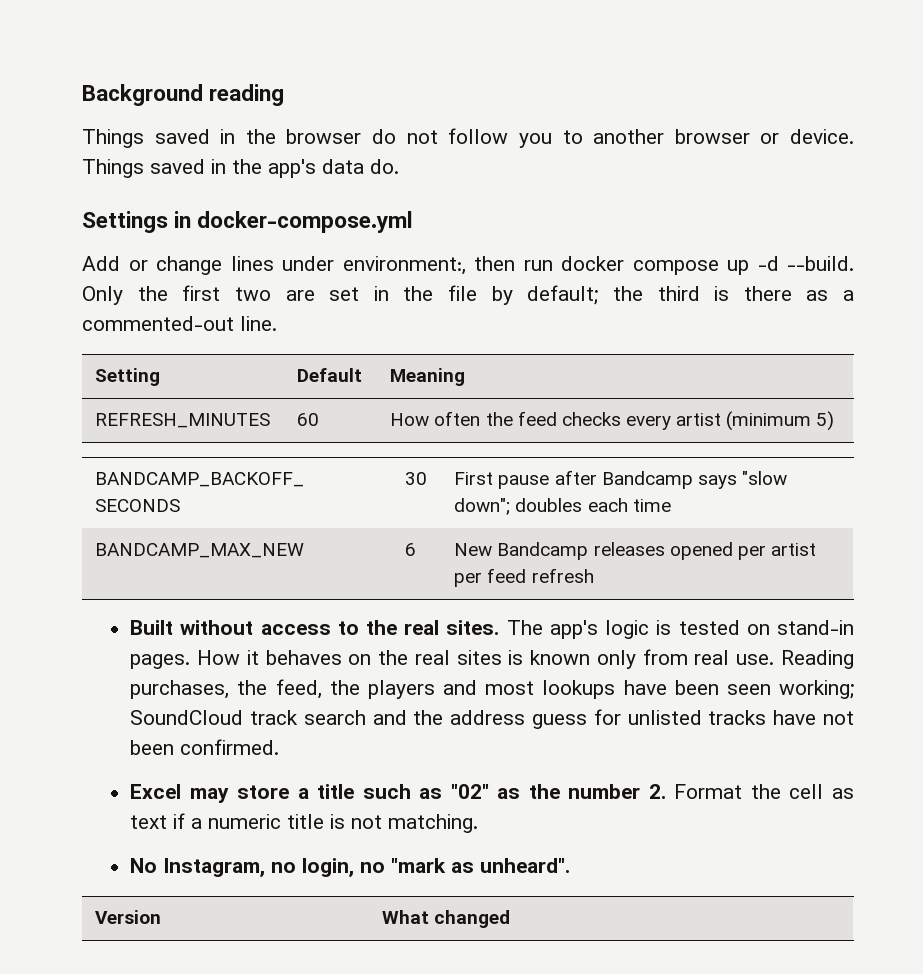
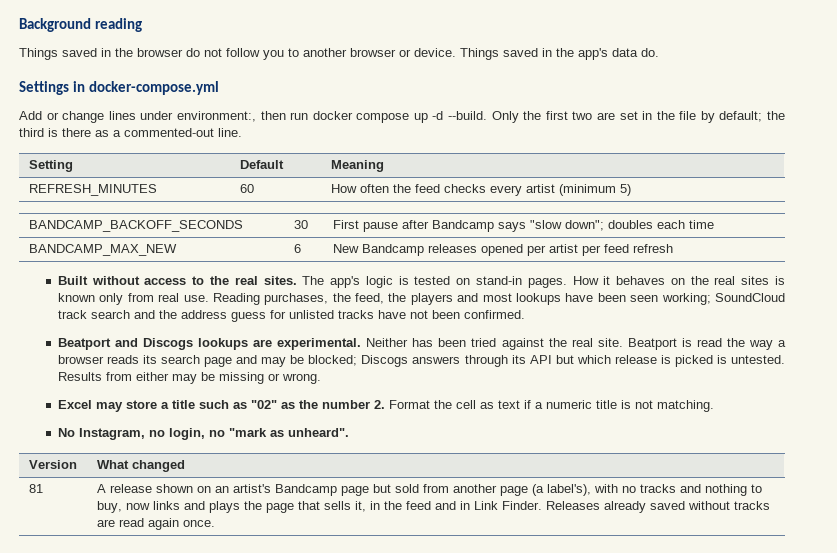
+ Beatport and Discogs lookups are experimental. Neither has been tried against the real site. Beatport is read the way a browser reads its search page and may be blocked; Discogs answers through its API but which release is picked is untested. Results from either may be missing or wrong.
+ 81 | A release shown on an artist's Bandcamp page but sold from another page (a label's), with no tracks and nothing to buy, now links and plays the page that sells it, in the feed and in Link Finder. Releases already saved without tracks are read again once.

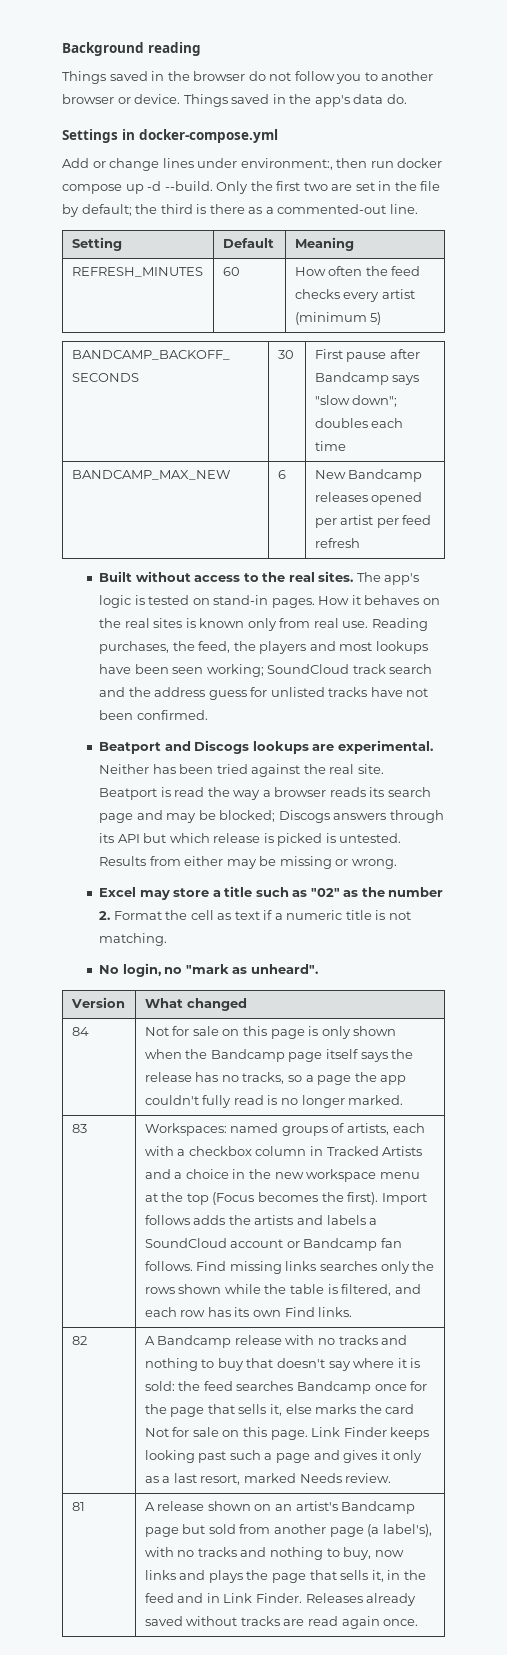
- No Instagram, no login, no "mark as unheard".
+ No login, no "mark as unheard".
+ 84 | Not for sale on this page is only shown when the Bandcamp page itself says the release has no tracks, so a page the app couldn't fully read is no longer marked.
+ 83 | Workspaces: named groups of artists, each with a checkbox column in Tracked Artists and a choice in the new workspace menu at the top (Focus becomes the first). Import follows adds the artists and labels a SoundCloud account or Bandcamp fan follows. Find missing links searches only the rows shown while the table is filtered, and each row has its own Find links.
+ 82 | A Bandcamp release with no tracks and nothing to buy that doesn't say where it is sold: the feed searches Bandcamp once for the page that sells it, else marks the card Not for sale on this page. Link Finder keeps looking past such a page and gives it only as a last resort, marked Needs review.

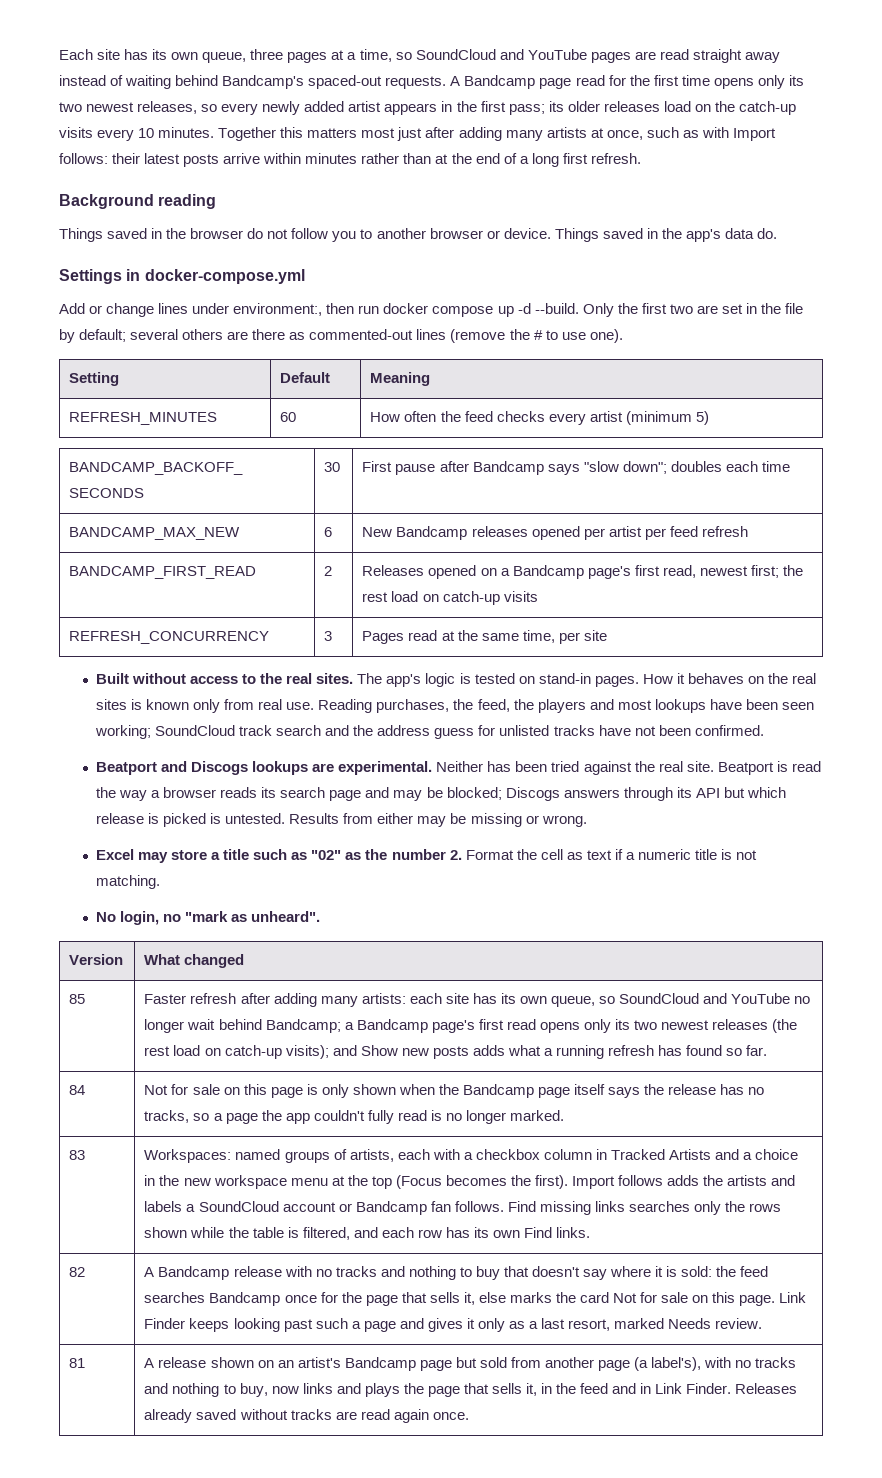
+ Each site has its own queue, three pages at a time, so SoundCloud and YouTube pages are read straight away instead of waiting behind Bandcamp's spaced-out requests. A Bandcamp page read for the first time opens only its two newest releases, so every newly added artist appears in the first pass; its older releases load on the catch-up visits every 10 minutes. Together this matters most just after adding many artists at once, such as with Import follows: their latest posts arrive within minutes rather than at the end of a long first refresh.
- Only the first two are set in the file by default; the third is there as a commented-out line.
+ Only the first two are set in the file by default; several others are there as commented-out lines (remove the # to use one).
+ BANDCAMP_FIRST_READ | 2 | Releases opened on a Bandcamp page's first read, newest first; the rest load on catch-up visits
+ REFRESH_CONCURRENCY | 3 | Pages read at the same time, per site
+ 85 | Faster refresh after adding many artists: each site has its own queue, so SoundCloud and YouTube no longer wait behind Bandcamp; a Bandcamp page's first read opens only its two newest releases (the rest load on catch-up visits); and Show new posts adds what a running refresh has found so far.

